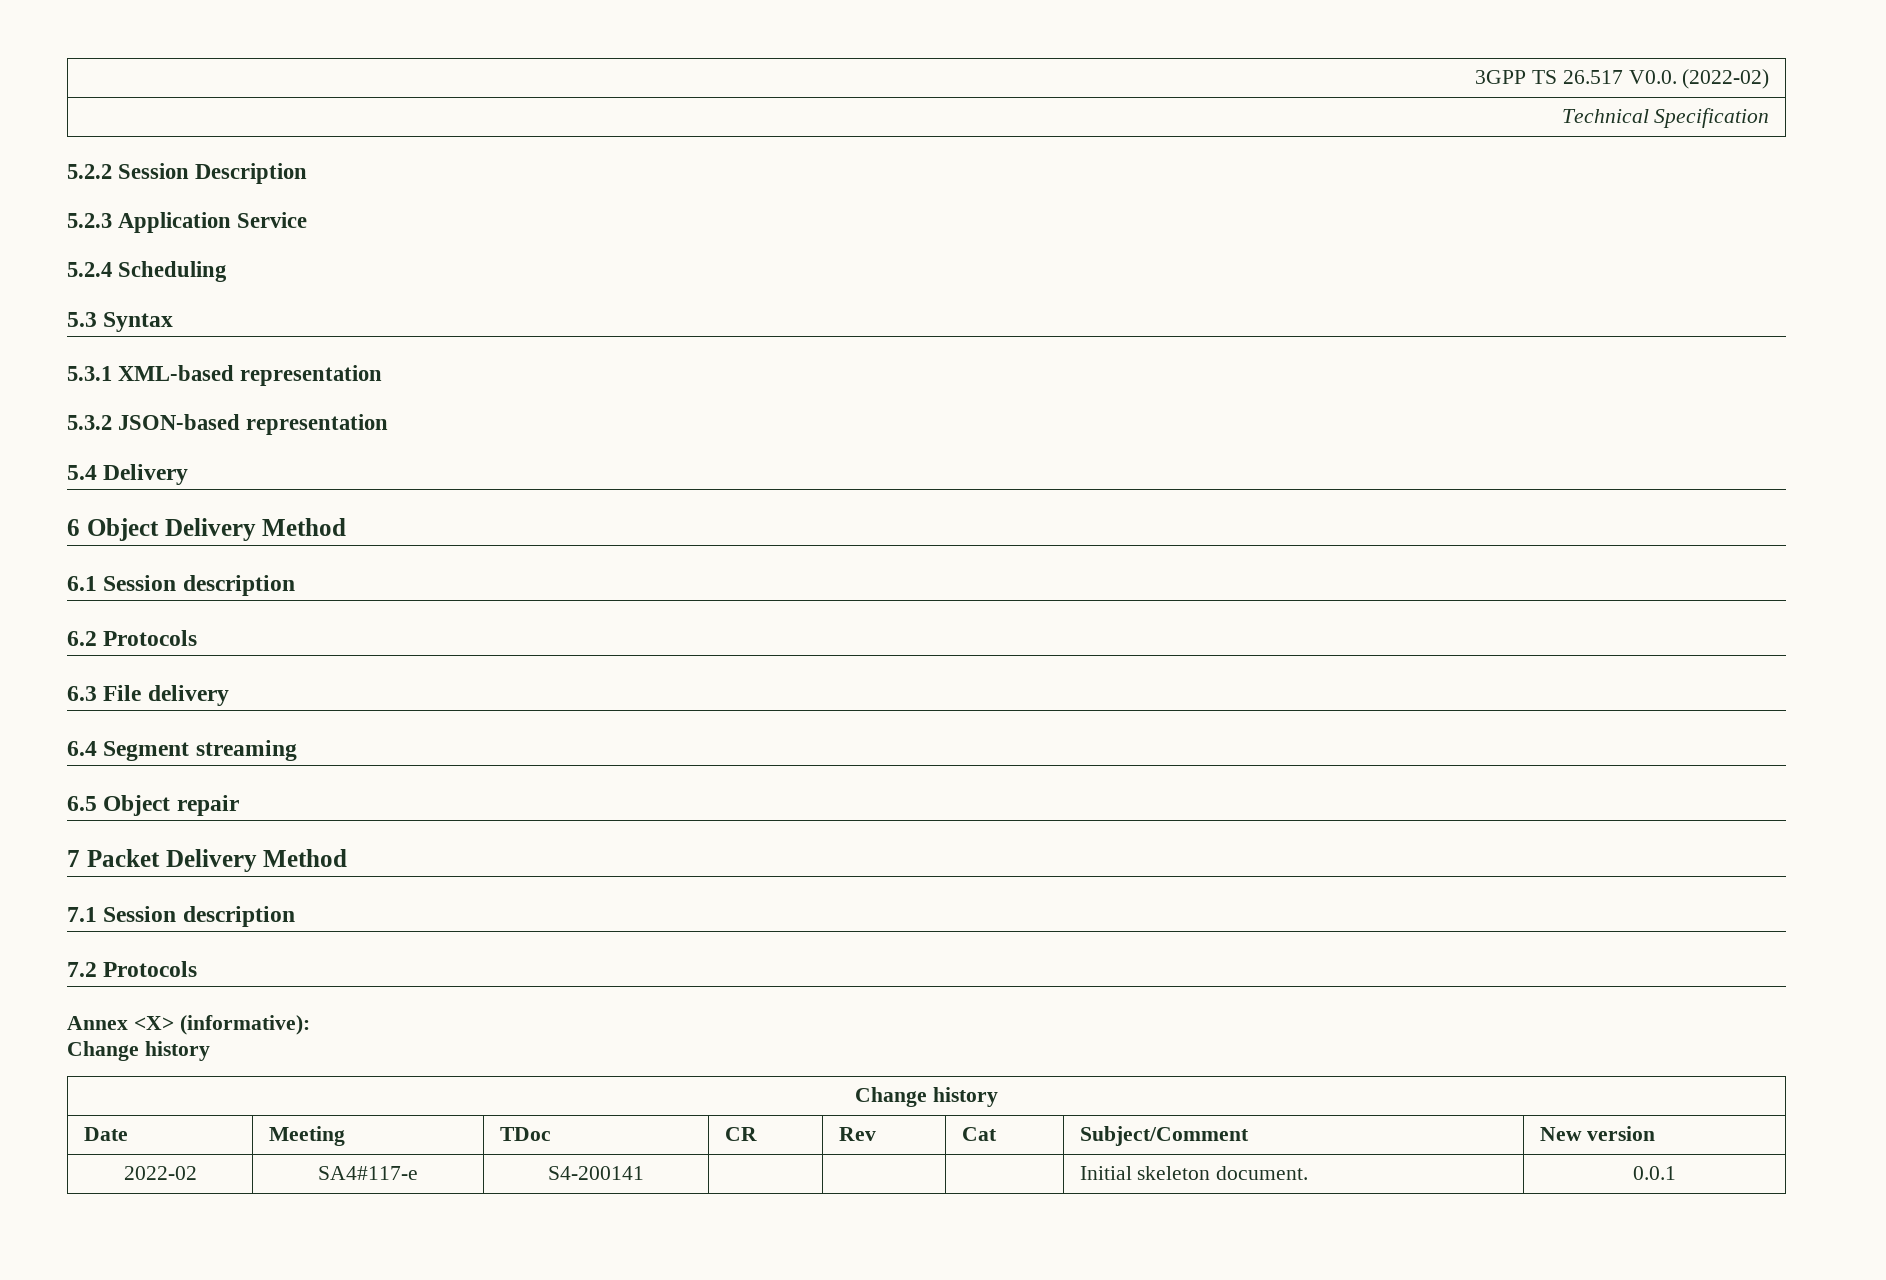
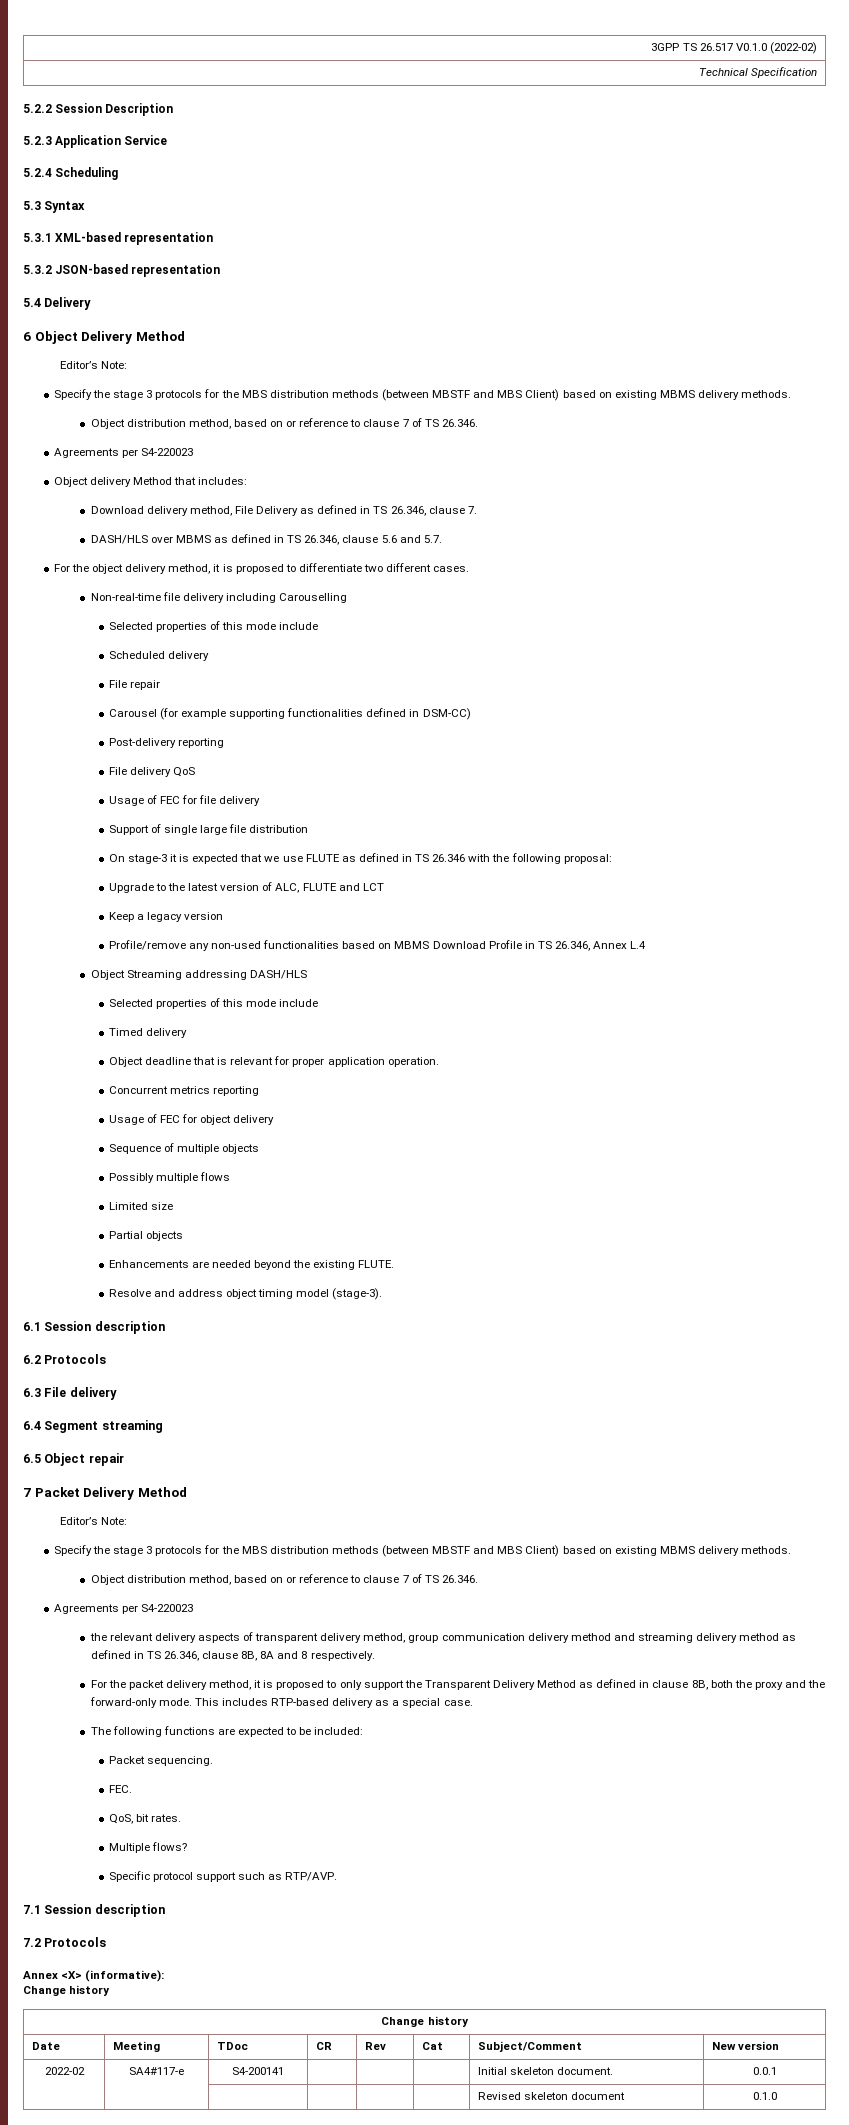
- 3GPP TS 26.517 V0.0. (2022-02)
+ 3GPP TS 26.517 V0.1.0 (2022-02)
  6 Object Delivery Method
+ Editor’s Note:
+ Specify the stage 3 protocols for the MBS distribution methods (between MBSTF and MBS Client) based on existing MBMS delivery methods.
+ Object distribution method, based on or reference to clause 7 of TS 26.346.
+ Agreements per S4-220023
+ Object delivery Method that includes:
+ Download delivery method, File Delivery as defined in TS 26.346, clause 7.
+ DASH/HLS over MBMS as defined in TS 26.346, clause 5.6 and 5.7.
+ For the object delivery method, it is proposed to differentiate two different cases.
+ Non-real-time file delivery including Carouselling
+ Selected properties of this mode include
+ Scheduled delivery
+ File repair
+ Carousel (for example supporting functionalities defined in DSM-CC)
+ Post-delivery reporting
+ File delivery QoS
+ Usage of FEC for file delivery
+ Support of single large file distribution
+ On stage-3 it is expected that we use FLUTE as defined in TS 26.346 with the following proposal:
+ Upgrade to the latest version of ALC, FLUTE and LCT
+ Keep a legacy version
+ Profile/remove any non-used functionalities based on MBMS Download Profile in TS 26.346, Annex L.4
+ Object Streaming addressing DASH/HLS
+ Selected properties of this mode include
+ Timed delivery
+ Object deadline that is relevant for proper application operation.
+ Concurrent metrics reporting
+ Usage of FEC for object delivery
+ Sequence of multiple objects
+ Possibly multiple flows
+ Limited size
+ Partial objects
+ Enhancements are needed beyond the existing FLUTE.
+ Resolve and address object timing model (stage-3).
  7 Packet Delivery Method
+ Editor’s Note:
+ Specify the stage 3 protocols for the MBS distribution methods (between MBSTF and MBS Client) based on existing MBMS delivery methods.
+ Object distribution method, based on or reference to clause 7 of TS 26.346.
+ Agreements per S4-220023
+ the relevant delivery aspects of transparent delivery method, group communication delivery method and streaming delivery method as defined in TS 26.346, clause 8B, 8A and 8 respectively.
+ For the packet delivery method, it is proposed to only support the Transparent Delivery Method as defined in clause 8B, both the proxy and the forward-only mode. This includes RTP-based delivery as a special case.
+ The following functions are expected to be included:
+ Packet sequencing.
+ FEC.
+ QoS, bit rates.
+ Multiple flows?
+ Specific protocol support such as RTP/AVP.
+ | | | | | | Revised skeleton document | 0.1.0

